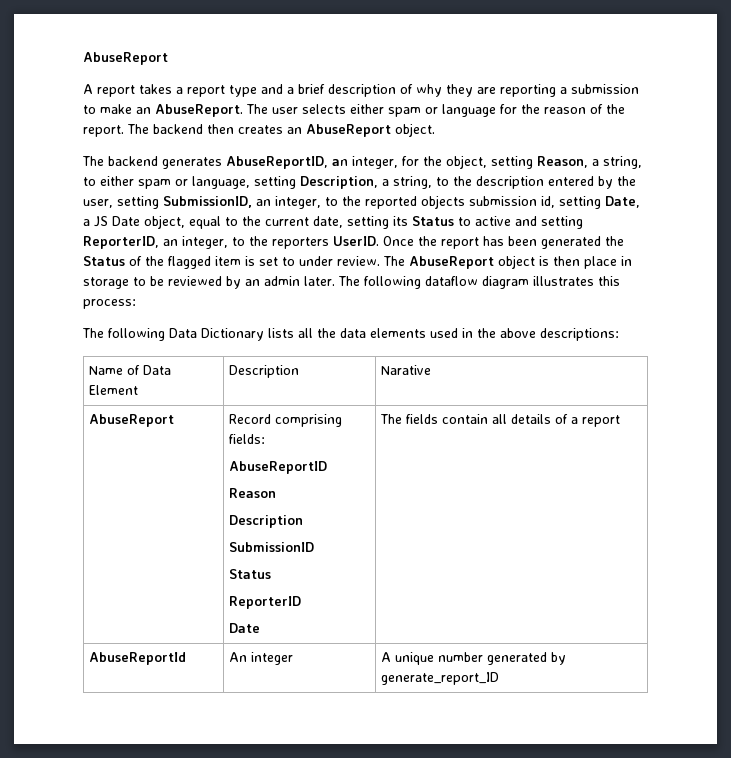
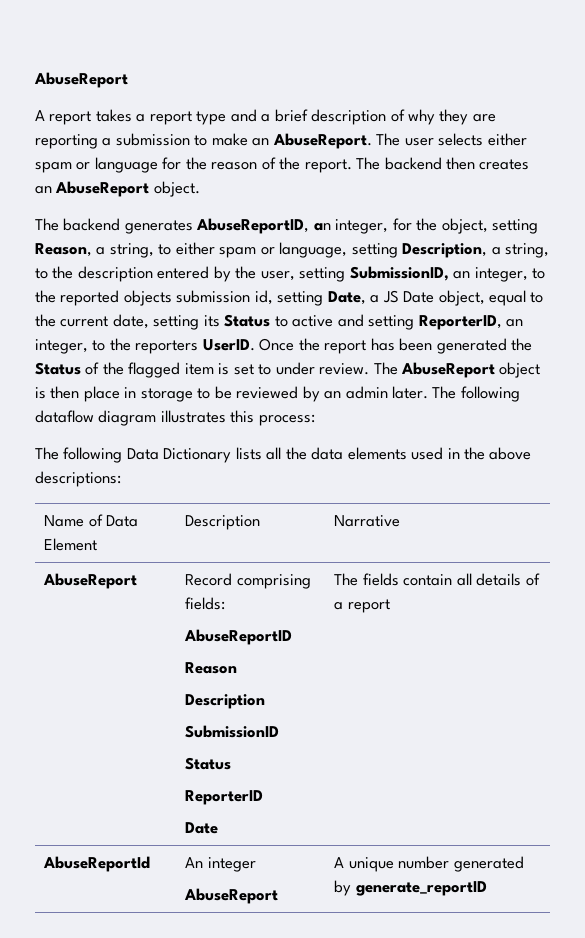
- Name of Data Element | Description | Narative
+ Name of Data Element | Description | Narrative
- AbuseReportId | An integer | A unique number generated by generate_report_ID
+ AbuseReportId | An integer
+ AbuseReport | A unique number generated by generate_reportID

